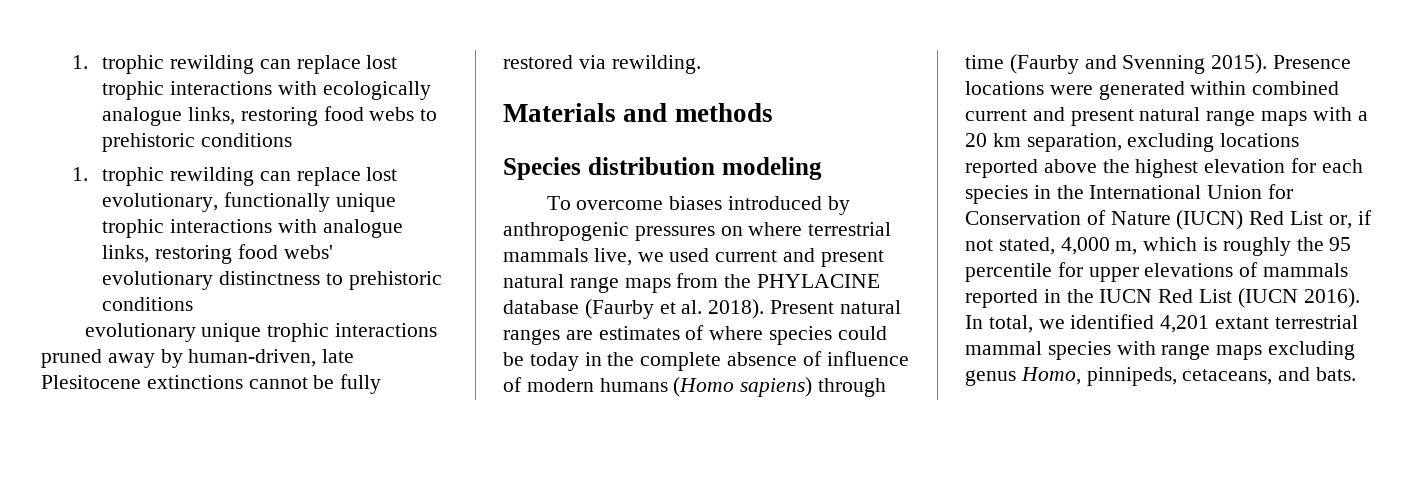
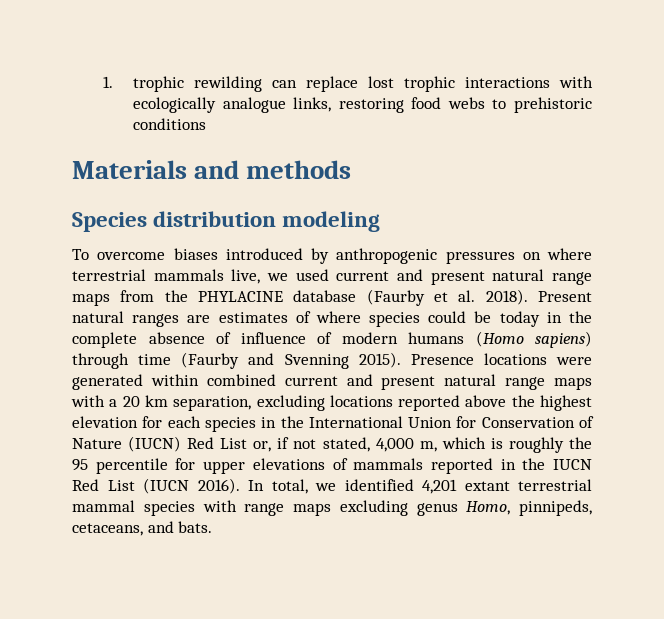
- 1. trophic rewilding can replace lost evolutionary, functionally unique trophic interactions with analogue links, restoring food webs' evolutionary distinctness to prehistoric conditions
- evolutionary unique trophic interactions pruned away by human-driven, late Plesitocene extinctions cannot be fully restored via rewilding.

